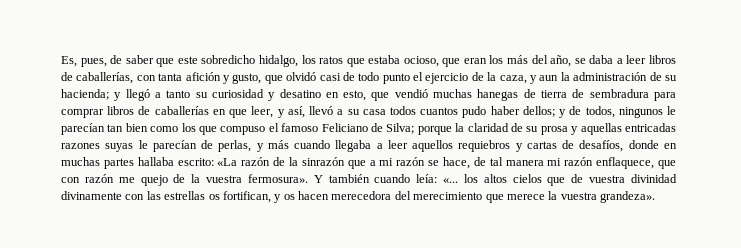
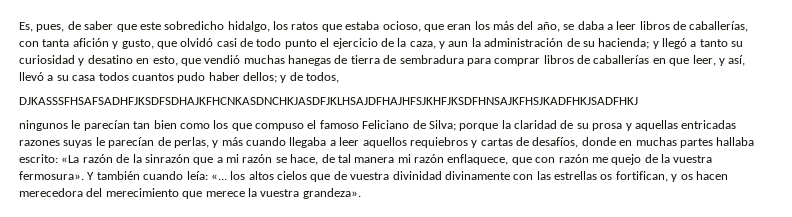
- y de todos, ningunos le parecían tan bien como los que compuso el famoso Feliciano de Silva;
+ y de todos,
+ DJKASSSFHSAFSADHFJKSDFSDHAJKFHCNKASDNCHKJASDFJKLHSAJDFHAJHFSJKHFJKSDFHNSAJKFHSJKADFHKJSADFHKJ
+ ningunos le parecían tan bien como los que compuso el famoso Feliciano de Silva;

